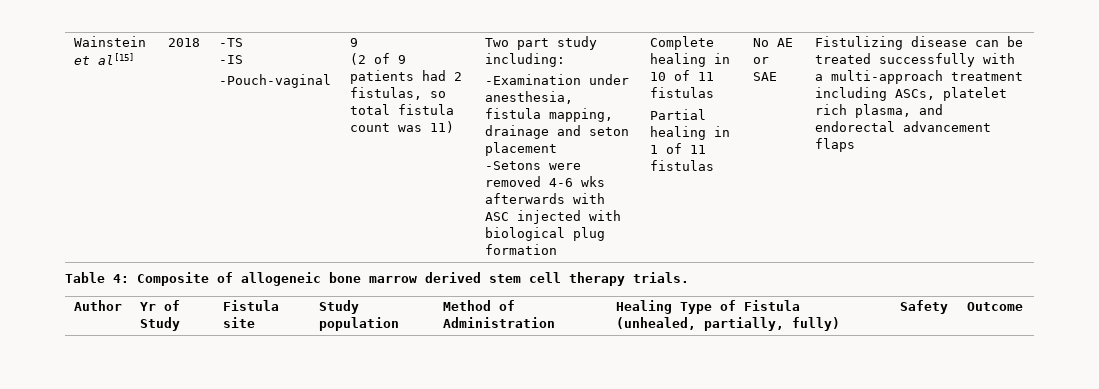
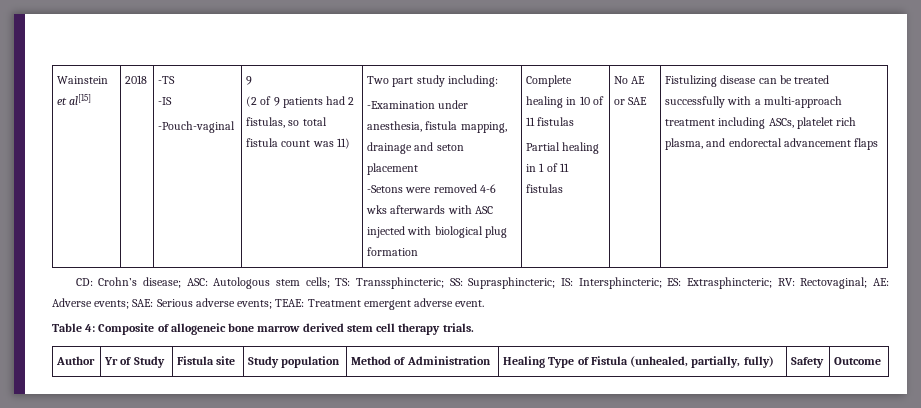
+ CD: Crohn’s disease; ASC: Autologous stem cells; TS: Transsphincteric; SS: Suprasphincteric; IS: Intersphincteric; ES: Extrasphincteric; RV: Rectovaginal; AE: Adverse events; SAE: Serious adverse events; TEAE: Treatment emergent adverse event.

